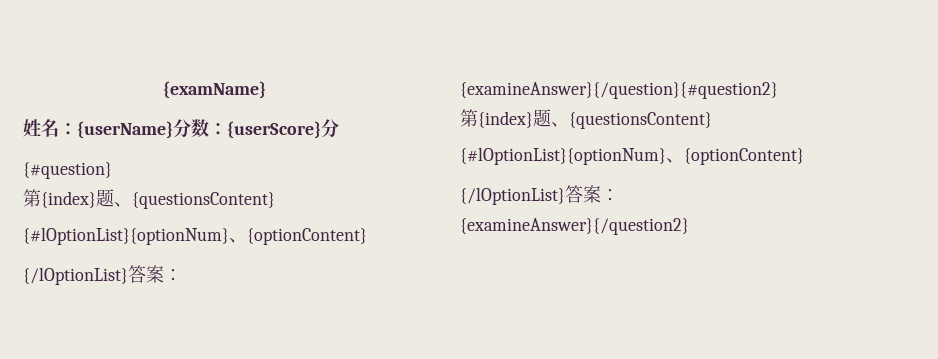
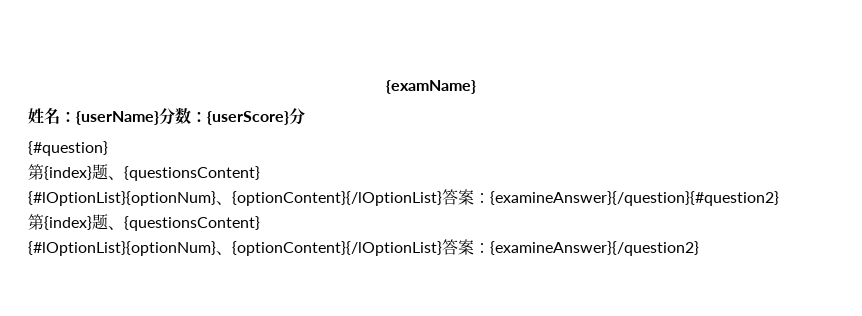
  {#question}
  第{index}题、{questionsContent}
- {#lOptionList}{optionNum}、{optionContent}
- {/lOptionList}答案：{examineAnswer}{/question}{#question2}
+ {#lOptionList}{optionNum}、{optionContent}{/lOptionList}答案：{examineAnswer}{/question}{#question2}
  第{index}题、{questionsContent}
- {#lOptionList}{optionNum}、{optionContent}
- {/lOptionList}答案：{examineAnswer}{/question2}
+ {#lOptionList}{optionNum}、{optionContent}{/lOptionList}答案：{examineAnswer}{/question2}

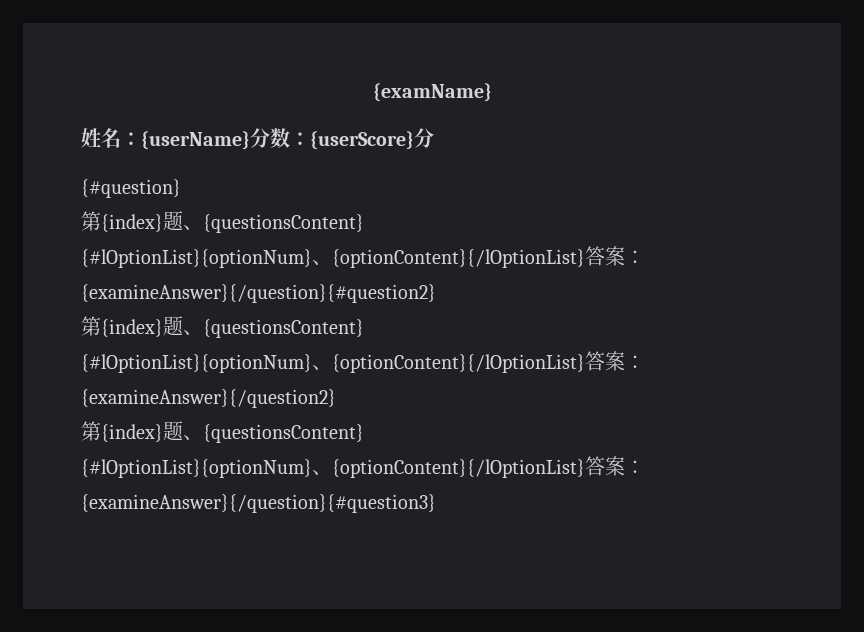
  {#lOptionList}{optionNum}、{optionContent}{/lOptionList}答案：{examineAnswer}{/question2}
+ 第{index}题、{questionsContent}
+ {#lOptionList}{optionNum}、{optionContent}{/lOptionList}答案：{examineAnswer}{/question}{#question3}

